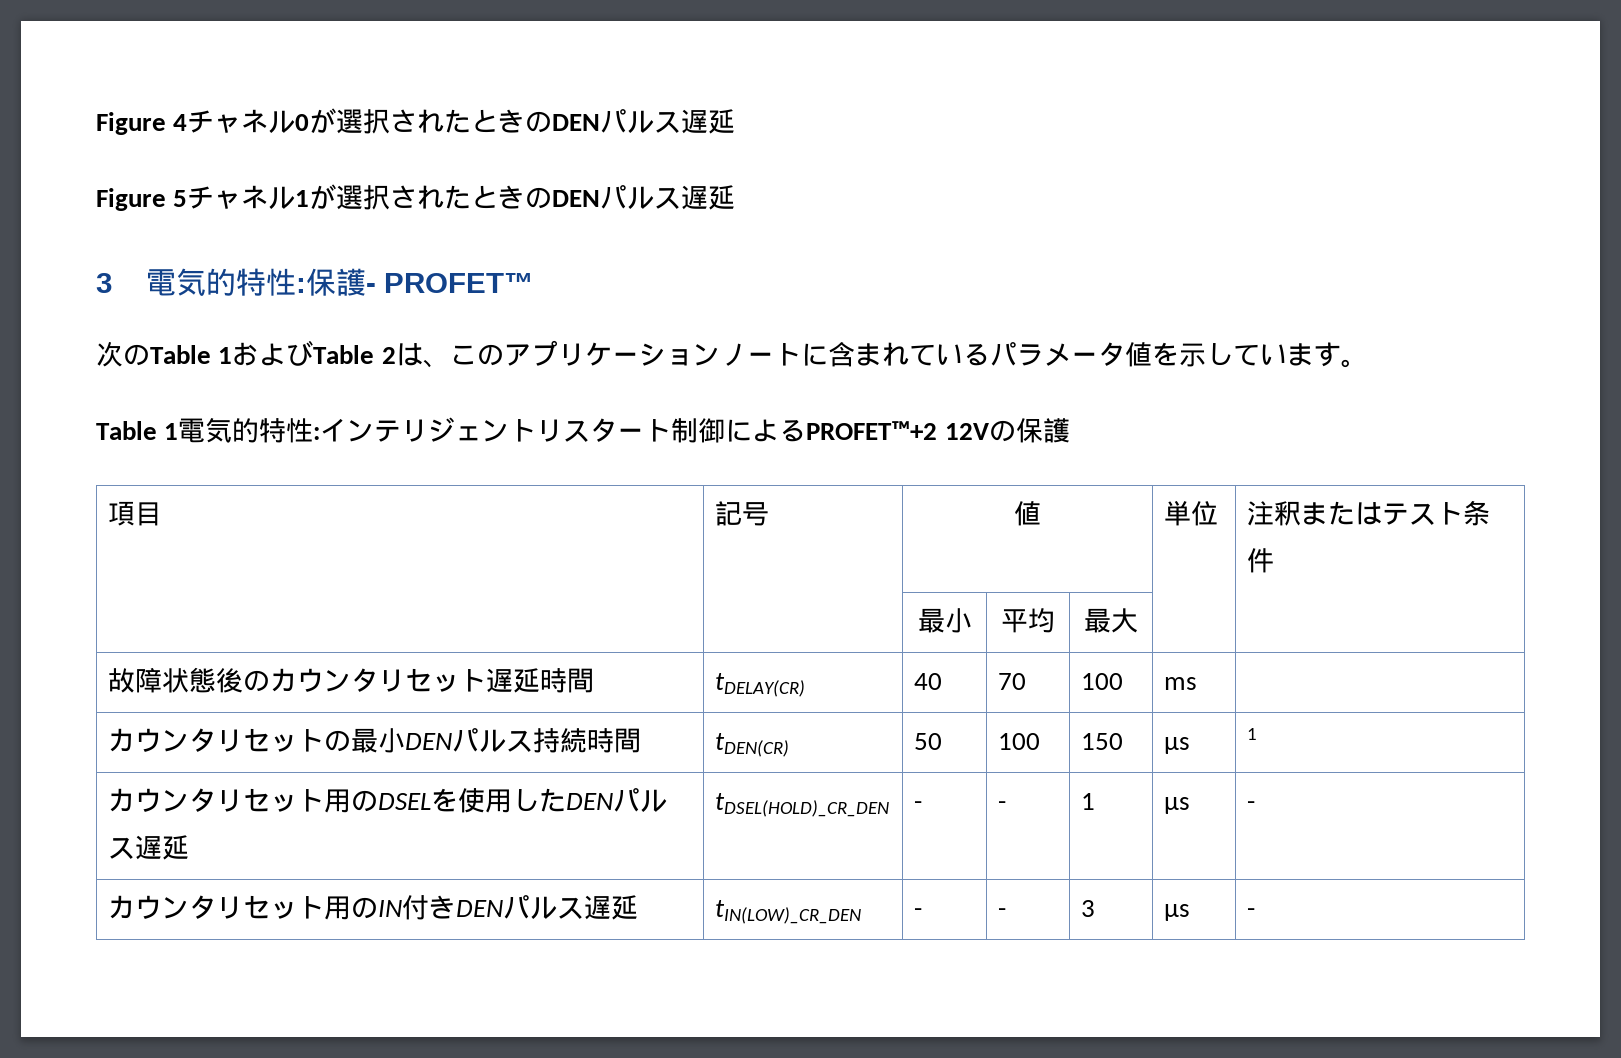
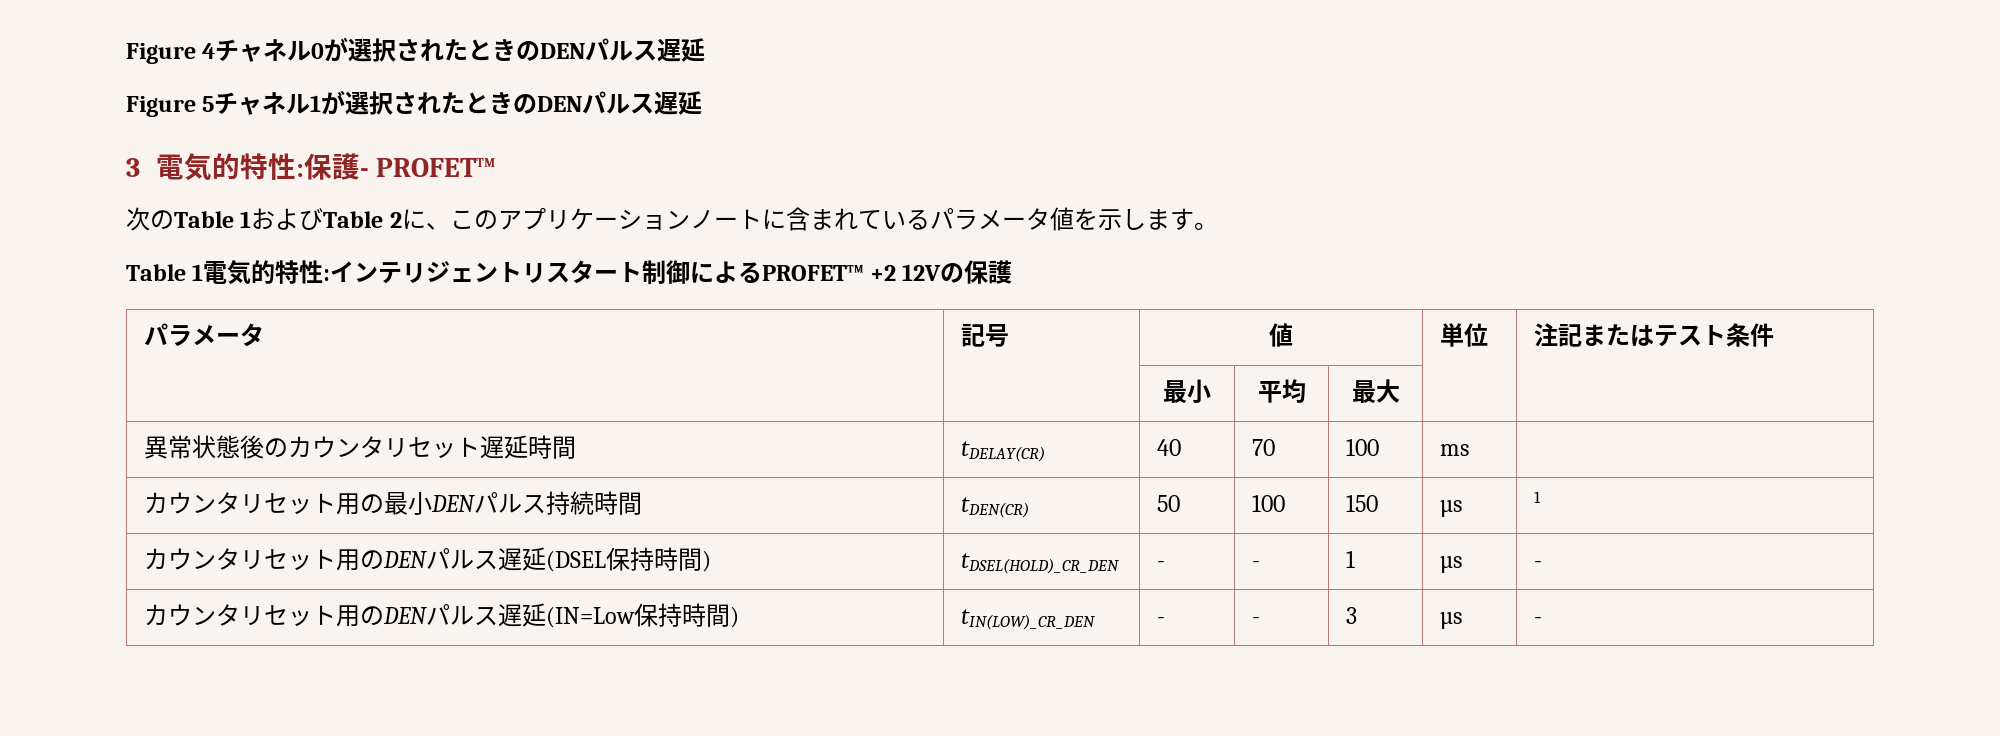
- 次のTable 1およびTable 2は、このアプリケーションノートに含まれているパラメータ値を示しています。
+ 次のTable 1およびTable 2に、このアプリケーションノートに含まれているパラメータ値を示します。
- Table 1電気的特性:インテリジェントリスタート制御によるPROFET™+2 12Vの保護
+ Table 1電気的特性:インテリジェントリスタート制御によるPROFET™ +2 12Vの保護
- 項目 | 記号 | 値 | 単位 | 注釈またはテスト条件
+ パラメータ | 記号 | 値 | 単位 | 注記またはテスト条件
- 故障状態後のカウンタリセット遅延時間 | tDELAY(CR) | 40 | 70 | 100 | ms |
+ 異常状態後のカウンタリセット遅延時間 | tDELAY(CR) | 40 | 70 | 100 | ms |
- カウンタリセットの最小DENパルス持続時間 | tDEN(CR) | 50 | 100 | 150 | µs | 1
+ カウンタリセット用の最小DENパルス持続時間 | tDEN(CR) | 50 | 100 | 150 | µs | 1
- カウンタリセット用のDSELを使用したDENパルス遅延 | tDSEL(HOLD)_CR_DEN | - | - | 1 | µs | -
+ カウンタリセット用のDENパルス遅延(DSEL保持時間) | tDSEL(HOLD)_CR_DEN | - | - | 1 | µs | -
- カウンタリセット用のIN付きDENパルス遅延 | tIN(LOW)_CR_DEN | - | - | 3 | µs | -
+ カウンタリセット用のDENパルス遅延(IN=Low保持時間) | tIN(LOW)_CR_DEN | - | - | 3 | µs | -

